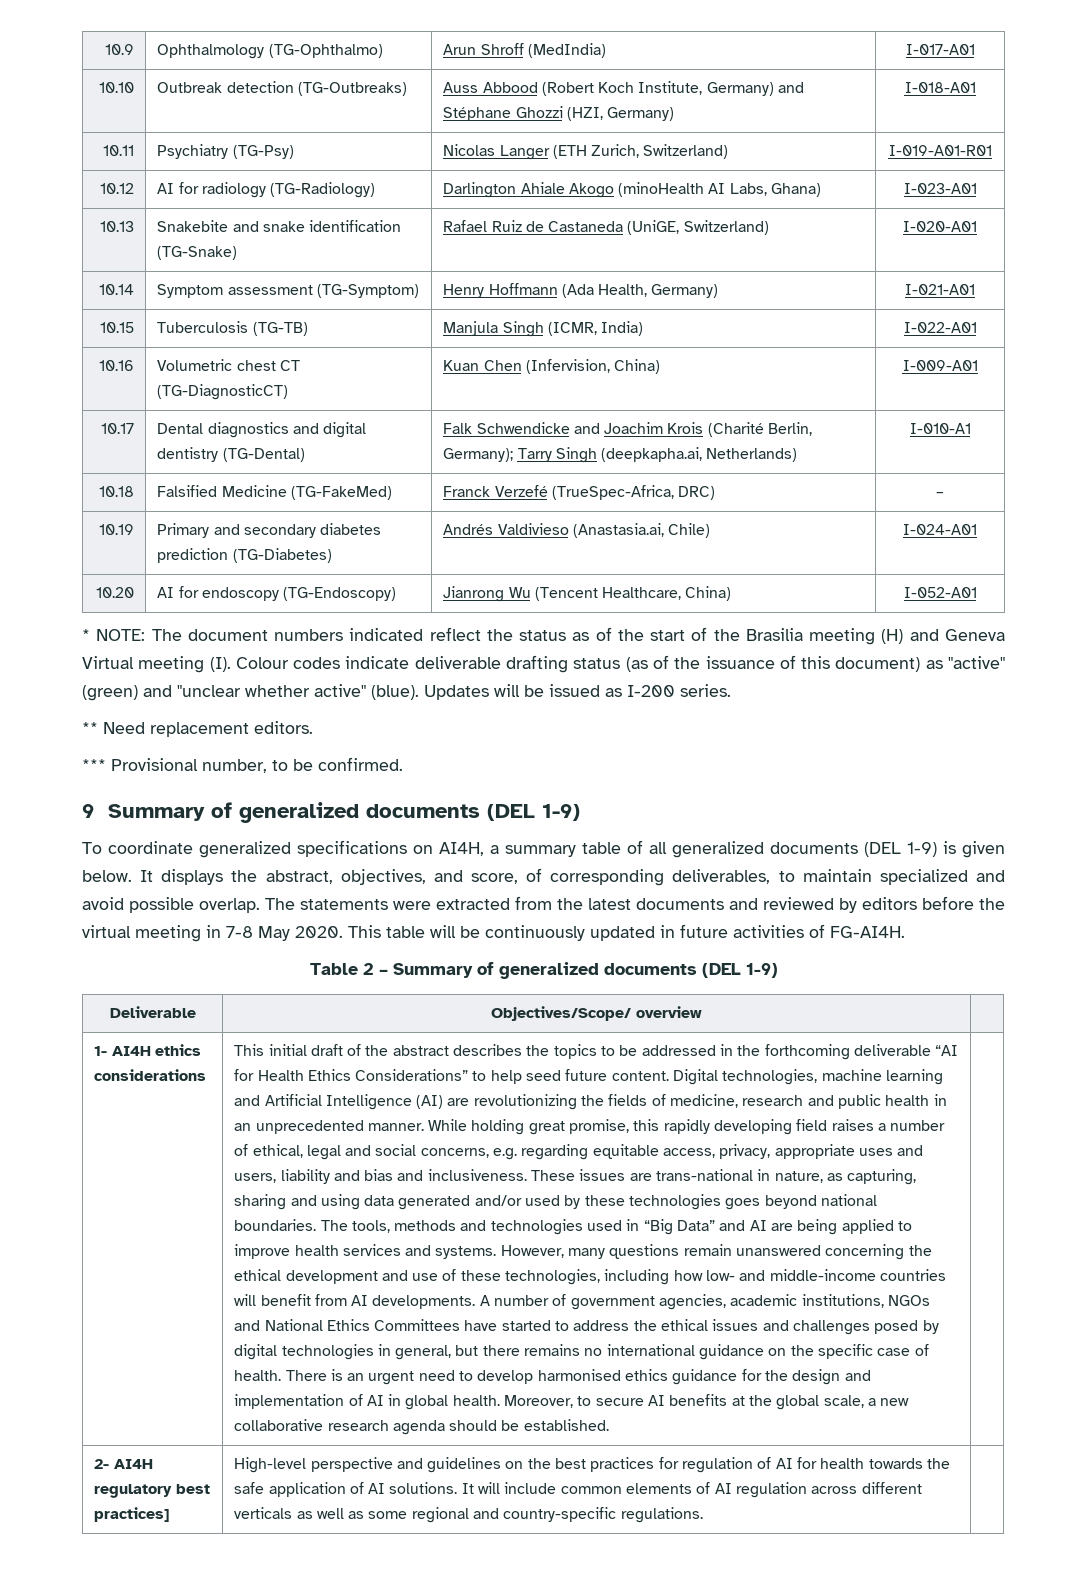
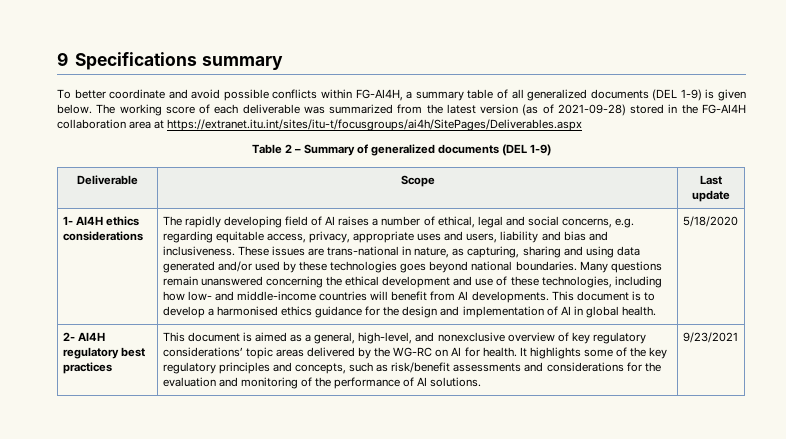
- 10.9 | Ophthalmology (TG-Ophthalmo) | Arun Shroff (MedIndia) | I-017-A01
- 10.10 | Outbreak detection (TG-Outbreaks) | Auss Abbood (Robert Koch Institute, Germany) and Stéphane Ghozzi (HZI, Germany) | I-018-A01
- 10.11 | Psychiatry (TG-Psy) | Nicolas Langer (ETH Zurich, Switzerland) | I-019-A01-R01
- 10.12 | AI for radiology (TG-Radiology) | Darlington Ahiale Akogo (minoHealth AI Labs, Ghana) | I-023-A01
- 10.13 | Snakebite and snake identification (TG-Snake) | Rafael Ruiz de Castaneda (UniGE, Switzerland) | I-020-A01
- 10.14 | Symptom assessment (TG-Symptom) | Henry Hoffmann (Ada Health, Germany) | I-021-A01
- 10.15 | Tuberculosis (TG-TB) | Manjula Singh (ICMR, India) | I-022-A01
- 10.16 | Volumetric chest CT (TG-DiagnosticCT) | Kuan Chen (Infervision, China) | I-009-A01
- 10.17 | Dental diagnostics and digital dentistry (TG-Dental) | Falk Schwendicke and Joachim Krois (Charité Berlin, Germany); Tarry Singh (deepkapha.ai, Netherlands) | I-010-A1
- 10.18 | Falsified Medicine (TG-FakeMed) | Franck Verzefé (TrueSpec-Africa, DRC) | –
- 10.19 | Primary and secondary diabetes prediction (TG-Diabetes) | Andrés Valdivieso (Anastasia.ai, Chile) | I-024-A01
- 10.20 | AI for endoscopy (TG-Endoscopy) | Jianrong Wu (Tencent Healthcare, China) | I-052-A01
- * NOTE: The document numbers indicated reflect the status as of the start of the Brasilia meeting (H) and Geneva Virtual meeting (I). Colour codes indicate deliverable drafting status (as of the issuance of this document) as "active" (green) and "unclear whether active" (blue). Updates will be issued as I-200 series.
- ** Need replacement editors.
- *** Provisional number, to be confirmed.
- 9 Summary of generalized documents (DEL 1-9)
- To coordinate generalized specifications on AI4H, a summary table of all generalized documents (DEL 1-9) is given below.
+ 9 Specifications summary
+ To better coordinate and avoid possible conflicts within FG-AI4H, a summary table of all generalized documents (DEL 1-9) is given below.
- It displays the abstract, objectives, and score, of corresponding deliverables, to maintain specialized and avoid possible overlap. The statements were extracted from the latest documents and reviewed by editors before the virtual meeting in 7-8 May 2020. This table will be continuously updated in future activities of FG-AI4H.
+ The working score of each deliverable was summarized from the latest version (as of 2021-09-28) stored in the FG-AI4H collaboration area at https://extranet.itu.int/sites/itu-t/focusgroups/ai4h/SitePages/Deliverables.aspx
- Deliverable | Objectives/Scope/ overview |
+ Deliverable | Scope | Last update
- This initial draft of the abstract describes the topics to be addressed in the forthcoming deliverable “AI for Health Ethics Considerations” to help seed future content. Digital technologies, machine learning and Artificial Intelligence (AI) are revolutionizing the fields of medicine, research and public health in an unprecedented manner. While holding great promise, this rapidly developing field raises a number of ethical, legal and social concerns, e.g. regarding equitable access, privacy, appropriate uses and users, liability and bias and inclusiveness.
+ The rapidly developing field of AI raises a number of ethical, legal and social concerns, e.g. regarding equitable access, privacy, appropriate uses and users, liability and bias and inclusiveness.
- The tools, methods and technologies used in “Big Data” and AI are being applied to improve health services and systems. However, many questions remain unanswered concerning the ethical development and use of these technologies, including how low- and middle-income countries will benefit from AI developments.
+ Many questions remain unanswered concerning the ethical development and use of these technologies, including how low- and middle-income countries will benefit from AI developments.
- A number of government agencies, academic institutions, NGOs and National Ethics Committees have started to address the ethical issues and challenges posed by digital technologies in general, but there remains no international guidance on the specific case of health. There is an urgent need to develop harmonised ethics guidance for the design and implementation of AI in global health. Moreover, to secure AI benefits at the global scale, a new collaborative research agenda should be established. |
- 2- AI4H regulatory best practices] | High-level perspective and guidelines on the best practices for regulation of AI for health towards the safe application of AI solutions. It will include common elements of AI regulation across different verticals as well as some regional and country-specific regulations.
+ This document is to develop a harmonised ethics guidance for the design and implementation of AI in global health. | 5/18/2020
+ 2- AI4H regulatory best practices | This document is aimed as a general, high-level, and nonexclusive overview of key regulatory considerations’ topic areas delivered by the WG-RC on AI for health. It highlights some of the key regulatory principles and concepts, such as risk/benefit assessments and considerations for the evaluation and monitoring of the performance of AI solutions. | 9/23/2021

